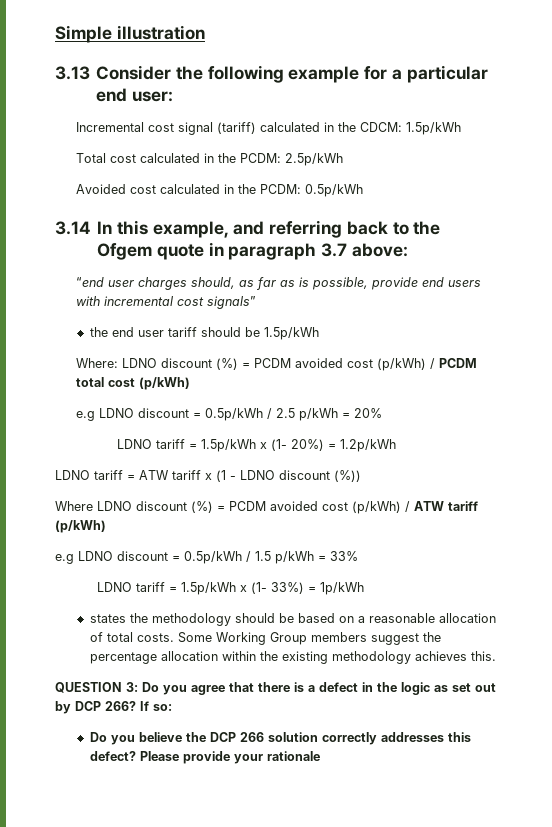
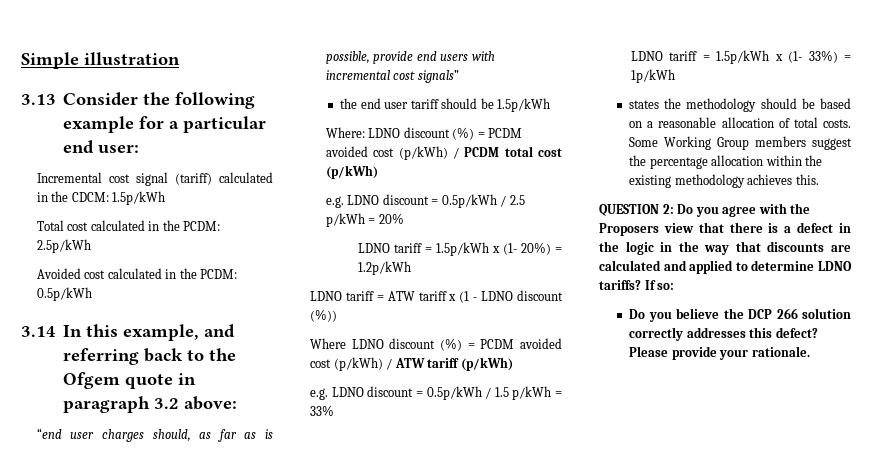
- 3.14 In this example, and referring back to the Ofgem quote in paragraph 3.7 above:
+ 3.14 In this example, and referring back to the Ofgem quote in paragraph 3.2 above:
- e.g LDNO discount = 0.5p/kWh / 2.5 p/kWh = 20%
+ e.g. LDNO discount = 0.5p/kWh / 2.5 p/kWh = 20%
- e.g LDNO discount = 0.5p/kWh / 1.5 p/kWh = 33%
+ e.g. LDNO discount = 0.5p/kWh / 1.5 p/kWh = 33%
- QUESTION 3: Do you agree that there is a defect in the logic as set out by DCP 266?
+ QUESTION 2: Do you agree with the Proposers view that there is a defect in the logic in the way that discounts are calculated and applied to determine LDNO tariffs?
- Please provide your rationale
+ Please provide your rationale.

